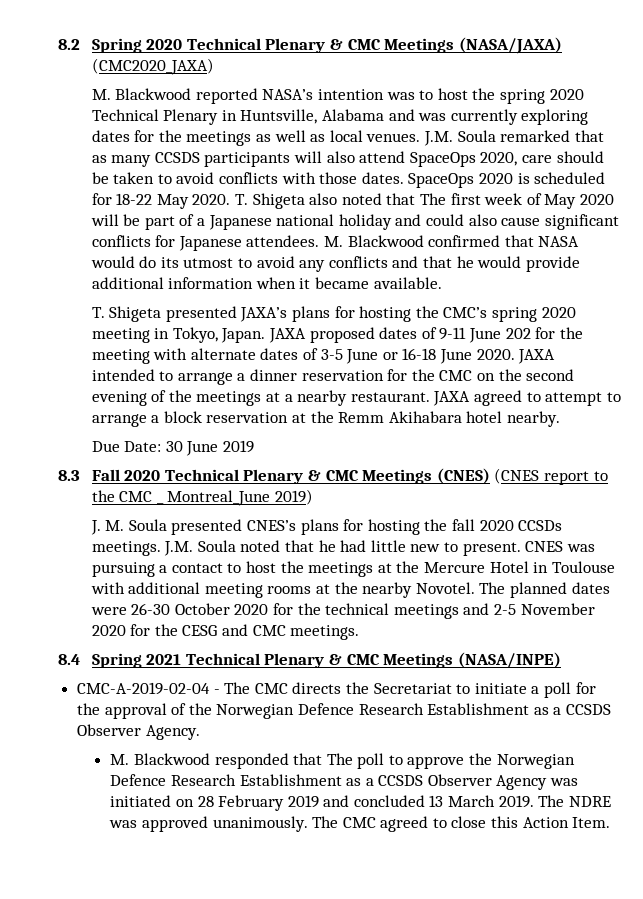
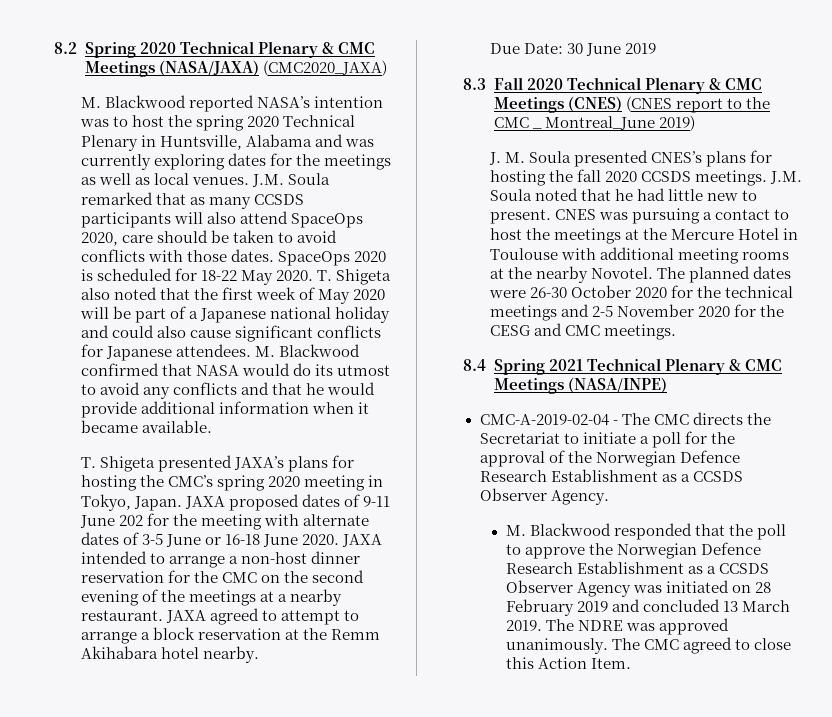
- T. Shigeta also noted that The first week of May 2020 will be part of a Japanese national holiday and could also cause significant conflicts for Japanese attendees.
+ T. Shigeta also noted that the first week of May 2020 will be part of a Japanese national holiday and could also cause significant conflicts for Japanese attendees.
- JAXA intended to arrange a dinner reservation for the CMC on the second evening of the meetings at a nearby restaurant.
+ JAXA intended to arrange a non-host dinner reservation for the CMC on the second evening of the meetings at a nearby restaurant.
- J. M. Soula presented CNES’s plans for hosting the fall 2020 CCSDs meetings.
+ J. M. Soula presented CNES’s plans for hosting the fall 2020 CCSDS meetings.
- M. Blackwood responded that The poll to approve the Norwegian Defence Research Establishment as a CCSDS Observer Agency was initiated on 28 February 2019 and concluded 13 March 2019.
+ M. Blackwood responded that the poll to approve the Norwegian Defence Research Establishment as a CCSDS Observer Agency was initiated on 28 February 2019 and concluded 13 March 2019.

